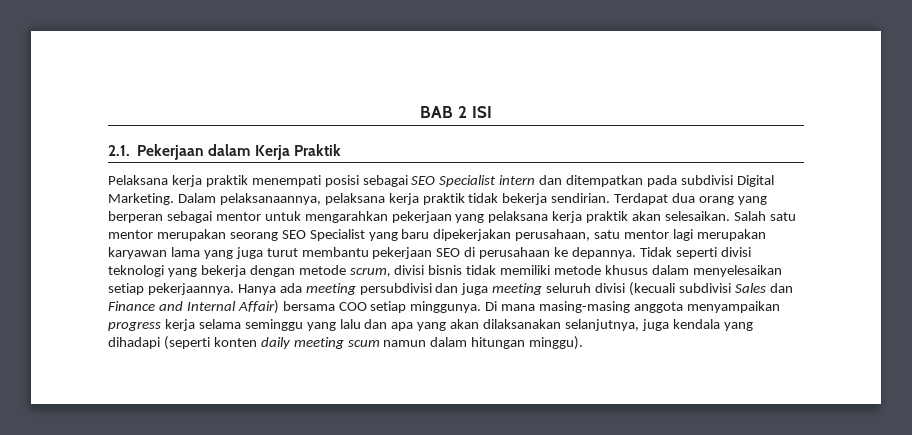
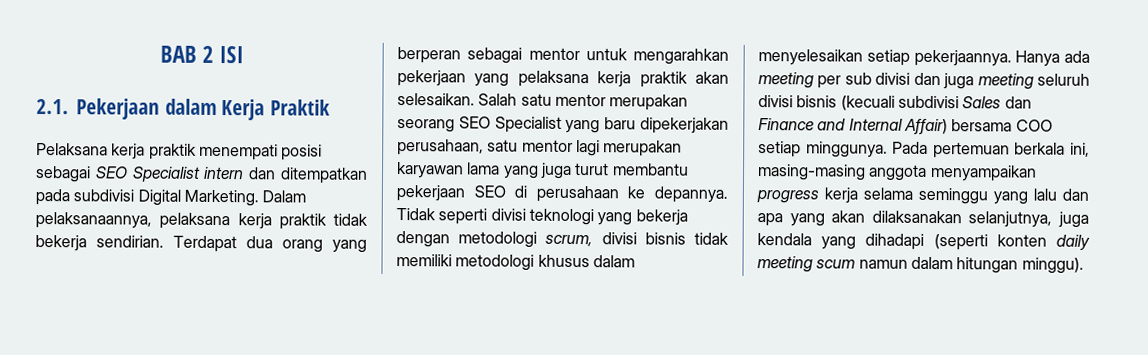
- Tidak seperti divisi teknologi yang bekerja dengan metode scrum, divisi bisnis tidak memiliki metode khusus dalam menyelesaikan setiap pekerjaannya.
+ Tidak seperti divisi teknologi yang bekerja dengan metodologi scrum, divisi bisnis tidak memiliki metodologi khusus dalam menyelesaikan setiap pekerjaannya.
- Hanya ada meeting persubdivisi dan juga meeting seluruh divisi (kecuali subdivisi Sales dan Finance and Internal Affair) bersama COO setiap minggunya.
+ Hanya ada meeting per sub divisi dan juga meeting seluruh divisi bisnis (kecuali subdivisi Sales dan Finance and Internal Affair) bersama COO setiap minggunya.
- Di mana masing-masing anggota menyampaikan progress kerja selama seminggu yang lalu dan apa yang akan dilaksanakan selanjutnya, juga kendala yang dihadapi (seperti konten daily meeting scum namun dalam hitungan minggu).
+ Pada pertemuan berkala ini, masing-masing anggota menyampaikan progress kerja selama seminggu yang lalu dan apa yang akan dilaksanakan selanjutnya, juga kendala yang dihadapi (seperti konten daily meeting scum namun dalam hitungan minggu).

